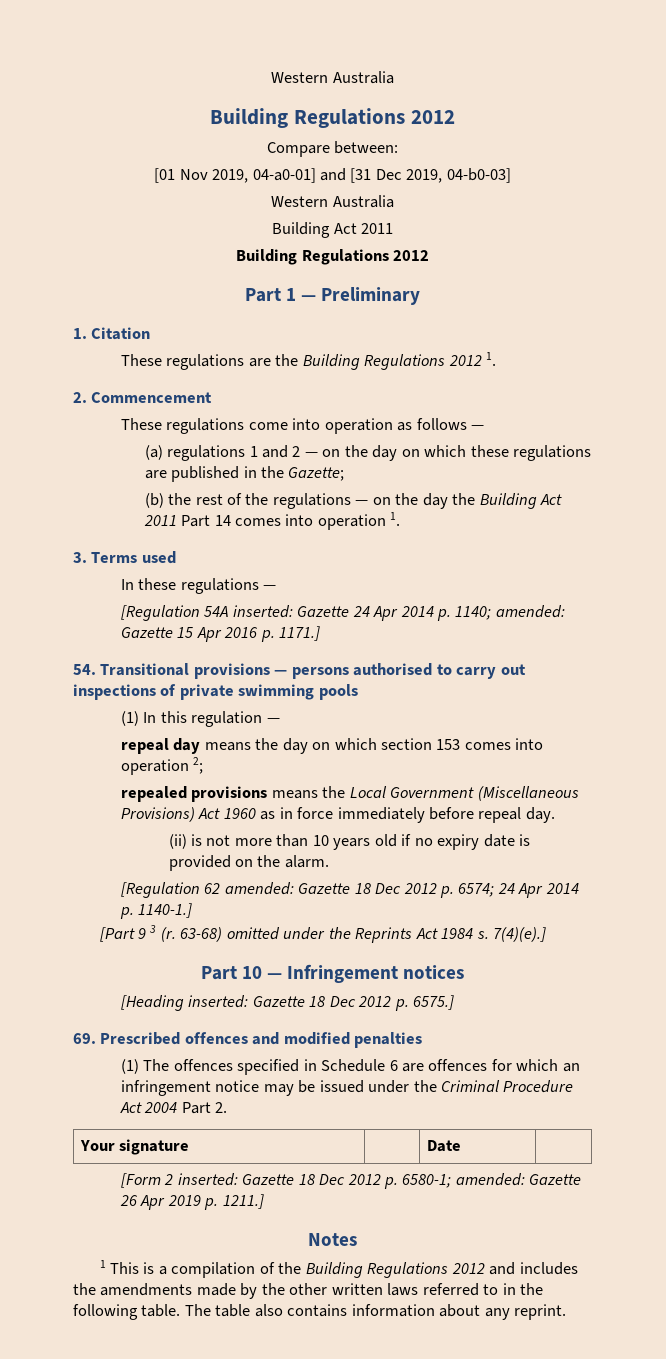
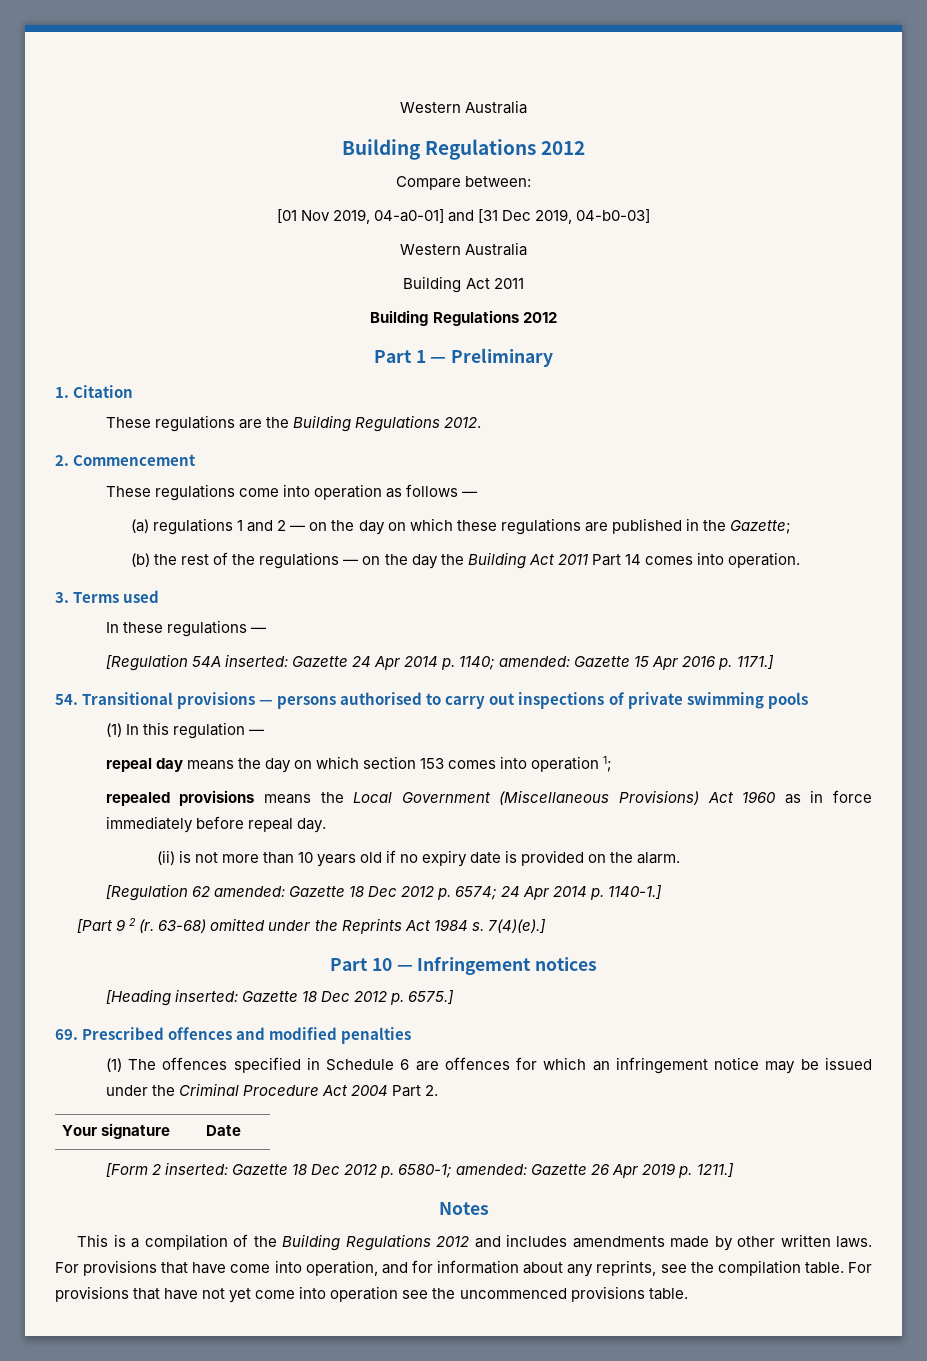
- These regulations are the Building Regulations 2012 1.
+ These regulations are the Building Regulations 2012.
- (b) the rest of the regulations — on the day the Building Act 2011 Part 14 comes into operation 1.
+ (b) the rest of the regulations — on the day the Building Act 2011 Part 14 comes into operation.
- repeal day means the day on which section 153 comes into operation 2;
+ repeal day means the day on which section 153 comes into operation 1;
- [Part 9 3 (r.
+ [Part 9 2 (r.
- 1 This is a compilation of the Building Regulations 2012 and includes the amendments made by the other written laws referred to in the following table. The table also contains information about any reprint.
+ This is a compilation of the Building Regulations 2012 and includes amendments made by other written laws. For provisions that have come into operation, and for information about any reprints, see the compilation table. For provisions that have not yet come into operation see the uncommenced provisions table.

